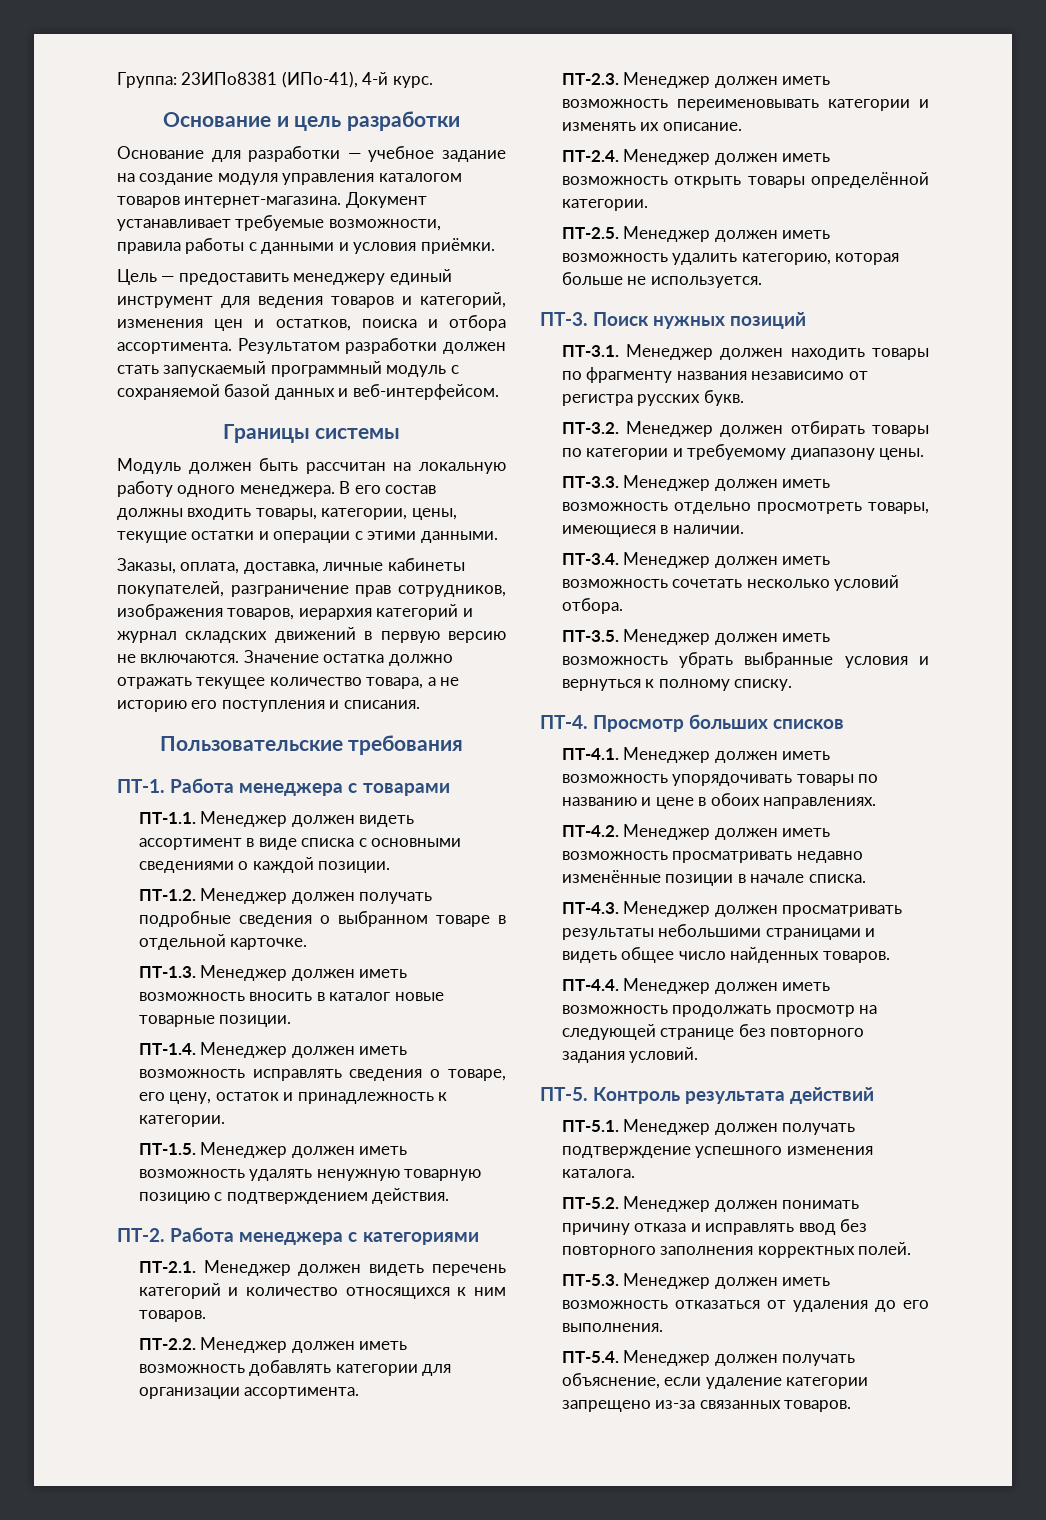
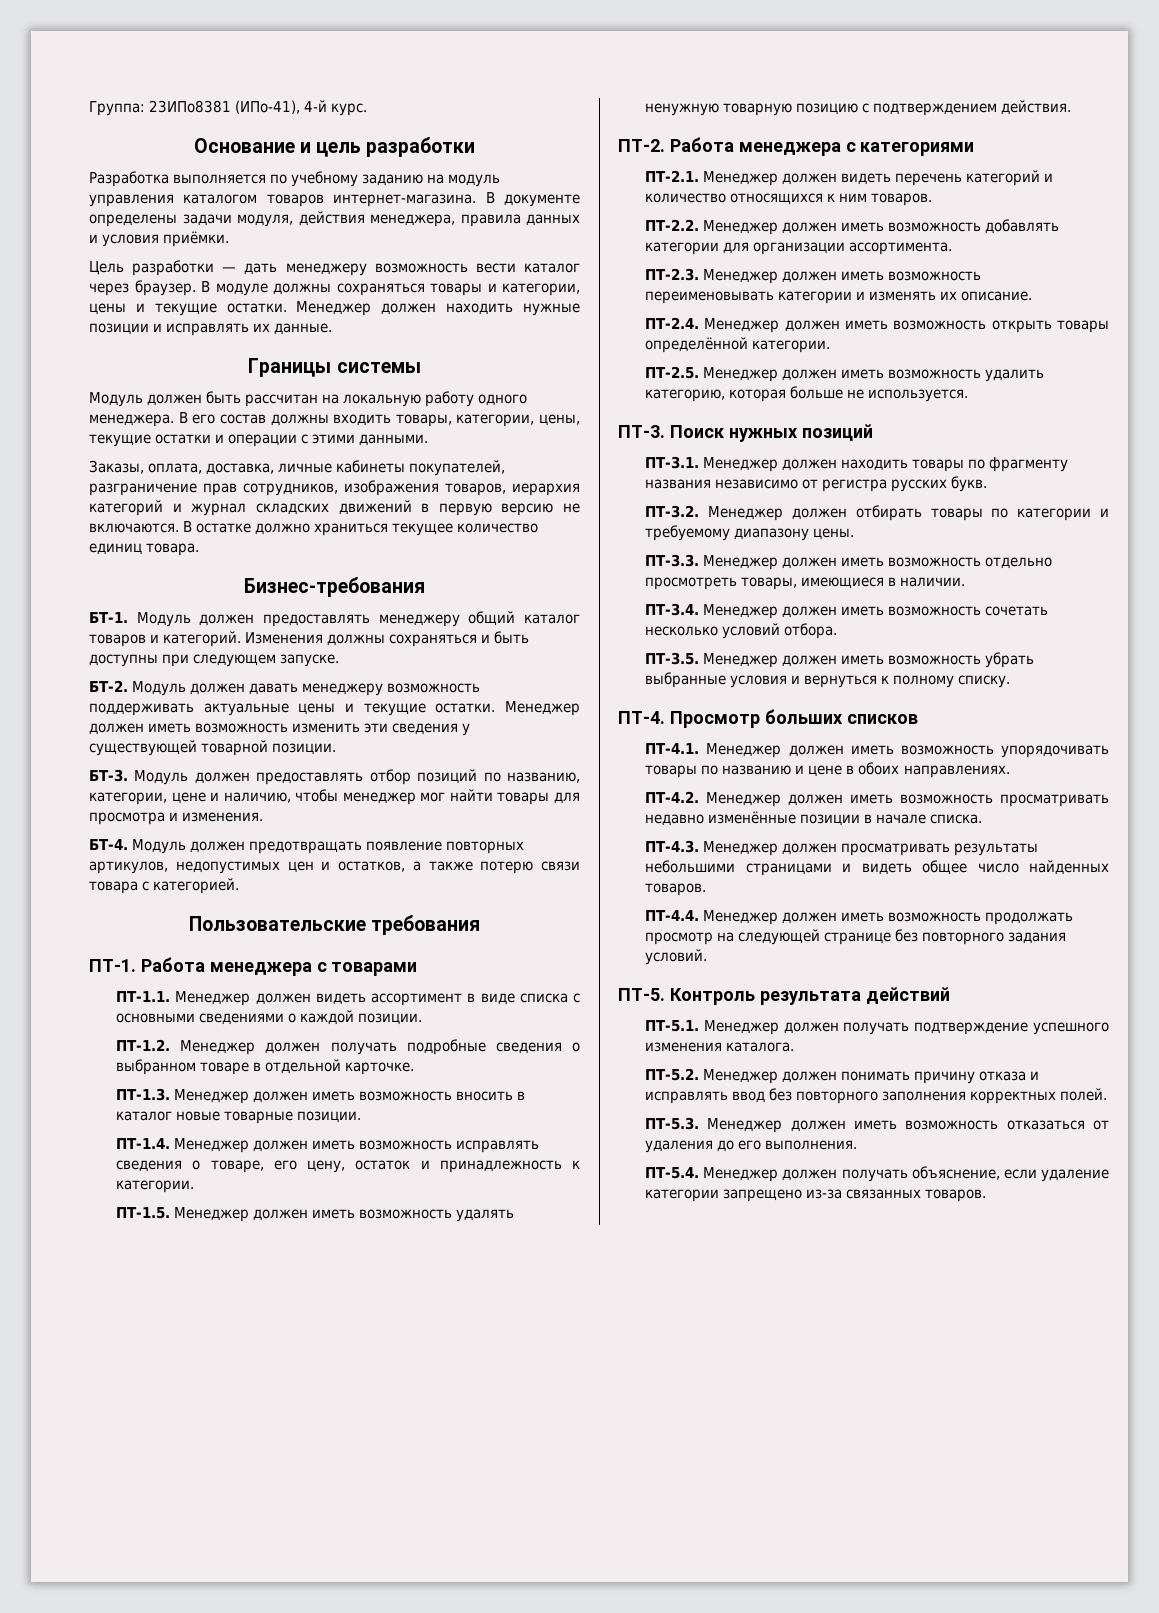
- Основание для разработки — учебное задание на создание модуля управления каталогом товаров интернет-магазина. Документ устанавливает требуемые возможности, правила работы с данными и условия приёмки.
- Цель — предоставить менеджеру единый инструмент для ведения товаров и категорий, изменения цен и остатков, поиска и отбора ассортимента. Результатом разработки должен стать запускаемый программный модуль с сохраняемой базой данных и веб-интерфейсом.
+ Разработка выполняется по учебному заданию на модуль управления каталогом товаров интернет-магазина. В документе определены задачи модуля, действия менеджера, правила данных и условия приёмки.
+ Цель разработки — дать менеджеру возможность вести каталог через браузер. В модуле должны сохраняться товары и категории, цены и текущие остатки. Менеджер должен находить нужные позиции и исправлять их данные.
- Значение остатка должно отражать текущее количество товара, а не историю его поступления и списания.
+ В остатке должно храниться текущее количество единиц товара.
+ Бизнес-требования
+ БТ-1. Модуль должен предоставлять менеджеру общий каталог товаров и категорий. Изменения должны сохраняться и быть доступны при следующем запуске.
+ БТ-2. Модуль должен давать менеджеру возможность поддерживать актуальные цены и текущие остатки. Менеджер должен иметь возможность изменить эти сведения у существующей товарной позиции.
+ БТ-3. Модуль должен предоставлять отбор позиций по названию, категории, цене и наличию, чтобы менеджер мог найти товары для просмотра и изменения.
+ БТ-4. Модуль должен предотвращать появление повторных артикулов, недопустимых цен и остатков, а также потерю связи товара с категорией.

